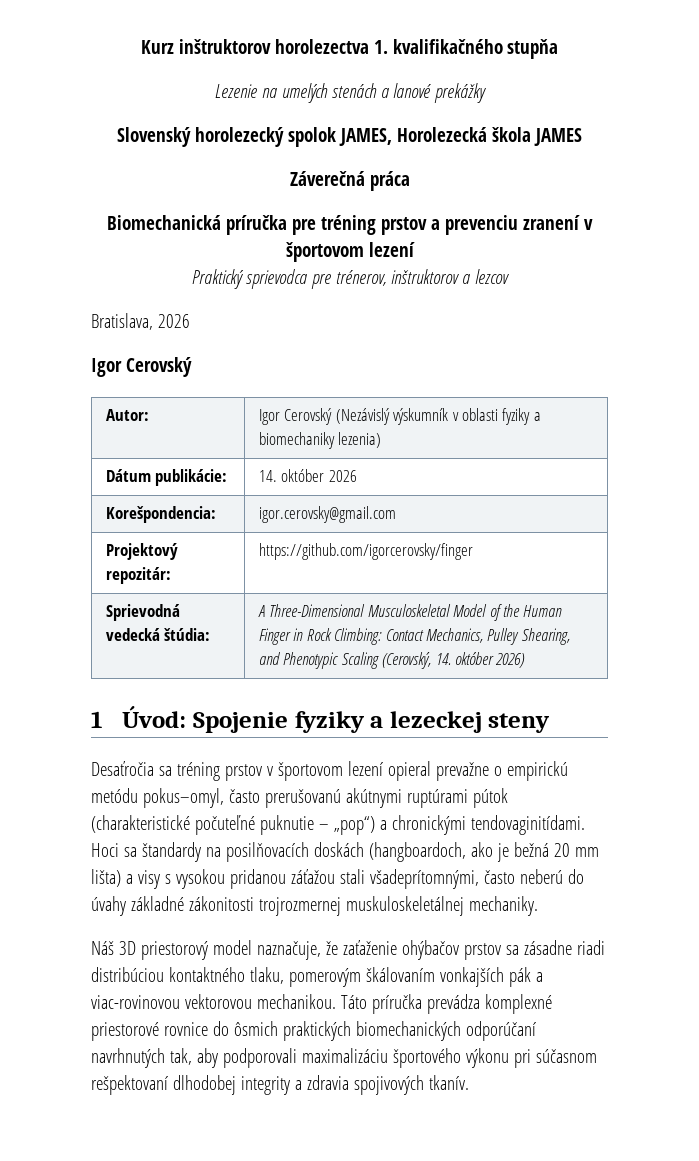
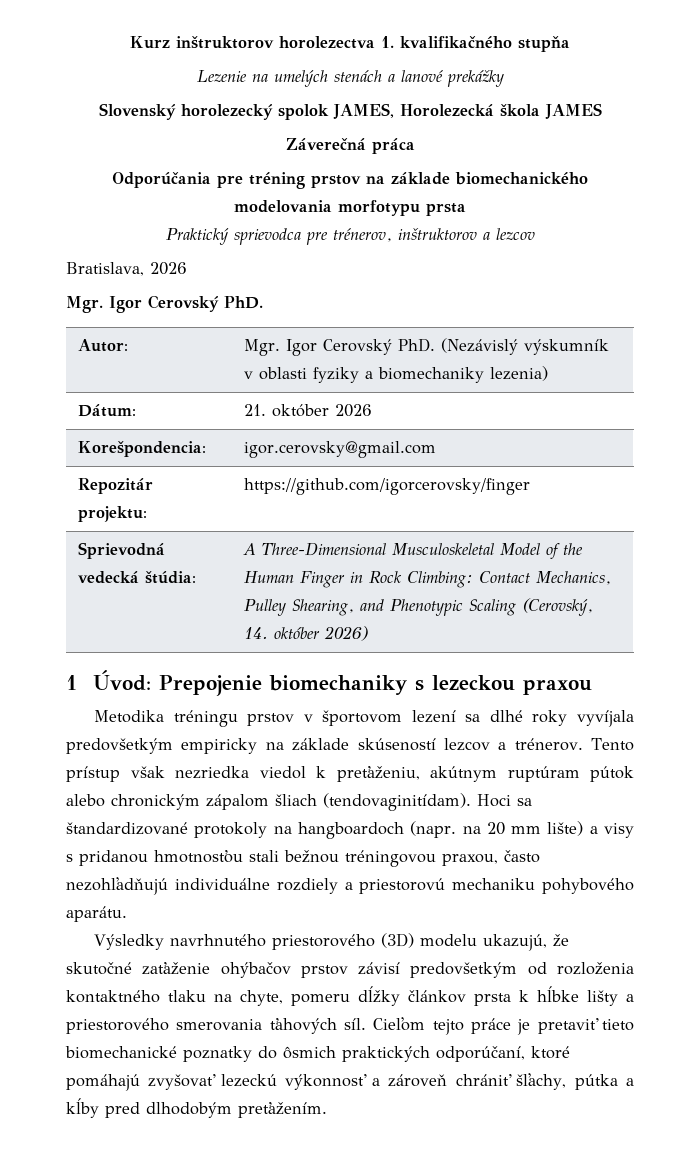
- Biomechanická príručka pre tréning prstov a prevenciu zranení v športovom lezení
+ Odporúčania pre tréning prstov na základe biomechanického modelovania morfotypu prsta
  Bratislava, 2026
- Igor Cerovský
+ Mgr. Igor Cerovský PhD.
- Autor: | Igor Cerovský (Nezávislý výskumník v oblasti fyziky a biomechaniky lezenia)
+ Autor: | Mgr. Igor Cerovský PhD. (Nezávislý výskumník v oblasti fyziky a biomechaniky lezenia)
- Dátum publikácie: | 14. október 2026
+ Dátum: | 21. október 2026
- Projektový repozitár: | https://github.com/igorcerovsky/finger
+ Repozitár projektu: | https://github.com/igorcerovsky/finger
- 1 Úvod: Spojenie fyziky a lezeckej steny
- Desaťročia sa tréning prstov v športovom lezení opieral prevažne o empirickú metódu pokus–omyl, často prerušovanú akútnymi ruptúrami pútok (charakteristické počuteľné puknutie – „pop“) a chronickými tendovaginitídami. Hoci sa štandardy na posilňovacích doskách (hangboardoch, ako je bežná 20 mm lišta) a visy s vysokou pridanou záťažou stali všadeprítomnými, často neberú do úvahy základné zákonitosti trojrozmernej muskuloskeletálnej mechaniky.
- Náš 3D priestorový model naznačuje, že zaťaženie ohýbačov prstov sa zásadne riadi distribúciou kontaktného tlaku, pomerovým škálovaním vonkajších pák a viac-rovinovou vektorovou mechanikou. Táto príručka prevádza komplexné priestorové rovnice do ôsmich praktických biomechanických odporúčaní navrhnutých tak, aby podporovali maximalizáciu športového výkonu pri súčasnom rešpektovaní dlhodobej integrity a zdravia spojivových tkanív.
+ 1 Úvod: Prepojenie biomechaniky s lezeckou praxou
+ Metodika tréningu prstov v športovom lezení sa dlhé roky vyvíjala predovšetkým empiricky na základe skúseností lezcov a trénerov. Tento prístup však nezriedka viedol k preťaženiu, akútnym ruptúram pútok alebo chronickým zápalom šliach (tendovaginitídam). Hoci sa štandardizované protokoly na hangboardoch (napr. na 20 mm lište) a visy s pridanou hmotnosťou stali bežnou tréningovou praxou, často nezohľadňujú individuálne rozdiely a priestorovú mechaniku pohybového aparátu.
+ Výsledky navrhnutého priestorového (3D) modelu ukazujú, že skutočné zaťaženie ohýbačov prstov závisí predovšetkým od rozloženia kontaktného tlaku na chyte, pomeru dĺžky článkov prsta k hĺbke lišty a priestorového smerovania ťahových síl. Cieľom tejto práce je pretaviť tieto biomechanické poznatky do ôsmich praktických odporúčaní, ktoré pomáhajú zvyšovať lezeckú výkonnosť a zároveň chrániť šľachy, pútka a kĺby pred dlhodobým preťažením.

